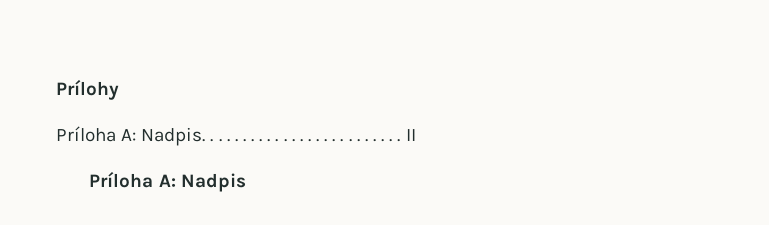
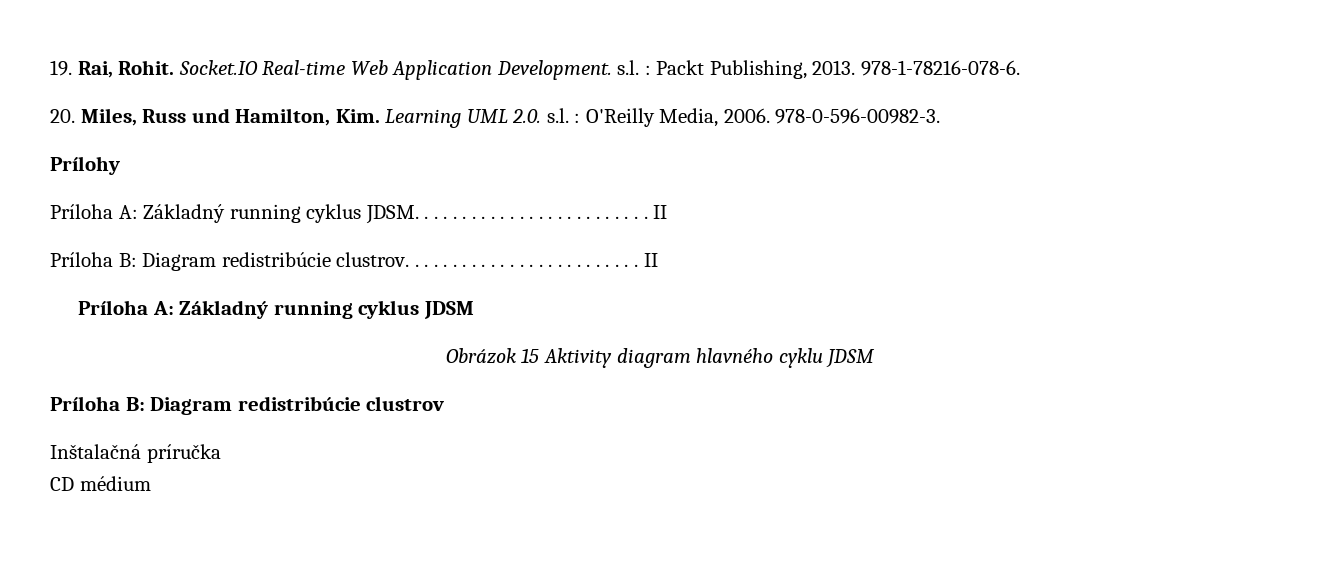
+ 19. Rai, Rohit. Socket.IO Real-time Web Application Development. s.l. : Packt Publishing, 2013. 978-1-78216-078-6.
+ 20. Miles, Russ und Hamilton, Kim. Learning UML 2.0. s.l. : O'Reilly Media, 2006. 978-0-596-00982-3.
  Prílohy
- Príloha A: Nadpis. . . . . . . . . . . . . . . . . . . . . . . . .
+ Príloha A: Základný running cyklus JDSM. . . . . . . . . . . . . . . . . . . . . . . . . II
+ Príloha B: Diagram redistribúcie clustrov. . . . . . . . . . . . . . . . . . . . . . . . .
- Príloha A: Nadpis
+ Príloha A: Základný running cyklus JDSM
+ Obrázok 15 Aktivity diagram hlavného cyklu JDSM
+ Príloha B: Diagram redistribúcie clustrov
+ Inštalačná príručka
+ CD médium

